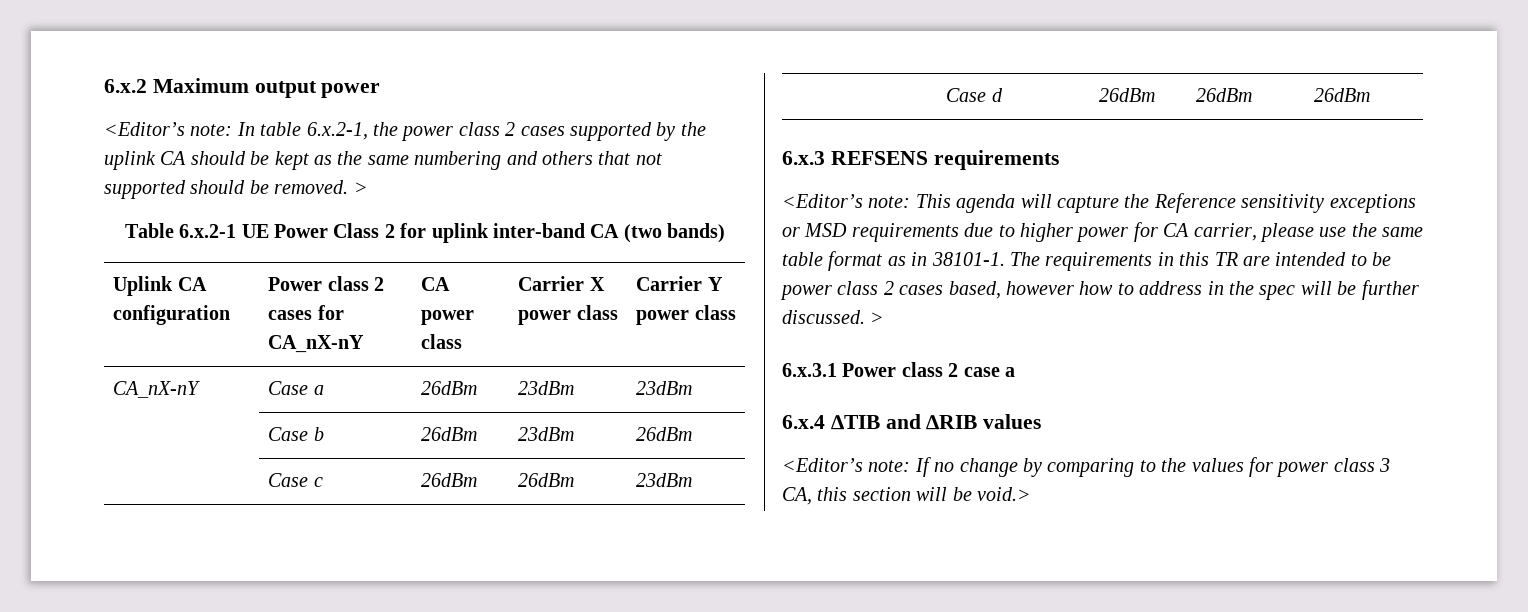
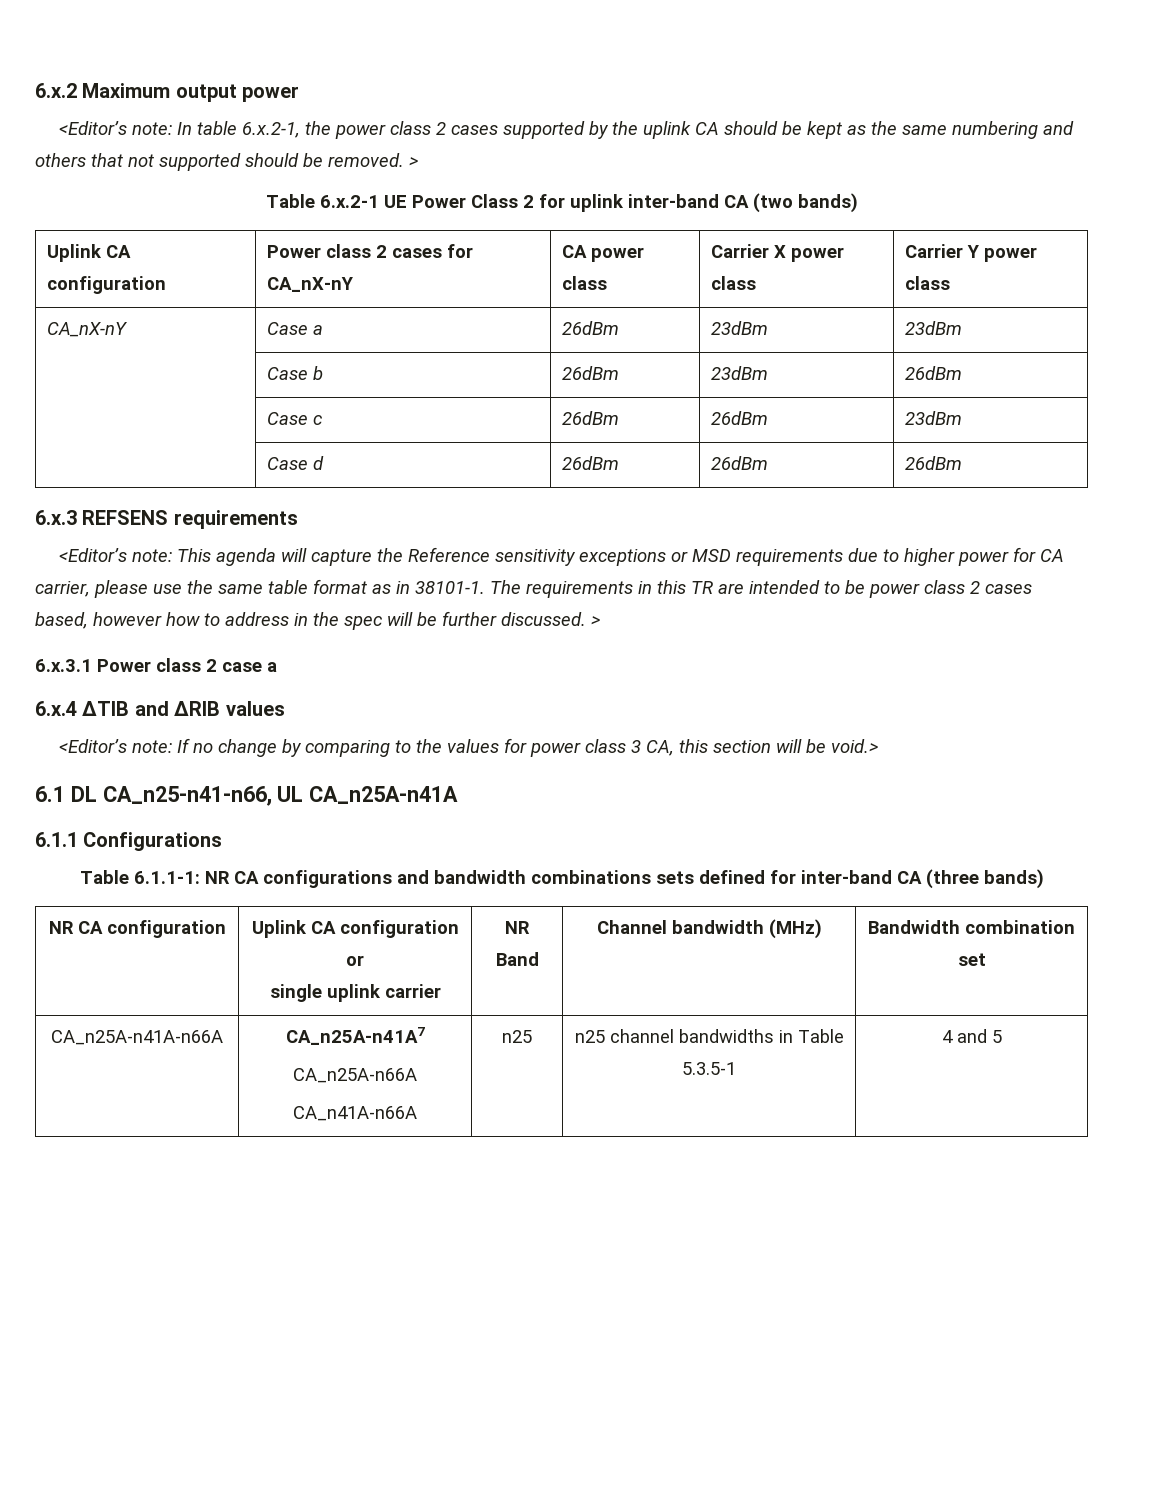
+ 6.1 DL CA_n25-n41-n66, UL CA_n25A-n41A
+ 6.1.1 Configurations
+ Table 6.1.1-1: NR CA configurations and bandwidth combinations sets defined for inter-band CA (three bands)
+ NR CA configuration | Uplink CA configuration or
+ single uplink carrier | NR Band | Channel bandwidth (MHz) | Bandwidth combination set
+ CA_n25A-n41A-n66A | CA_n25A-n41A7
+ CA_n25A-n66A
+ CA_n41A-n66A | n25 | n25 channel bandwidths in Table 5.3.5-1 | 4 and 5

